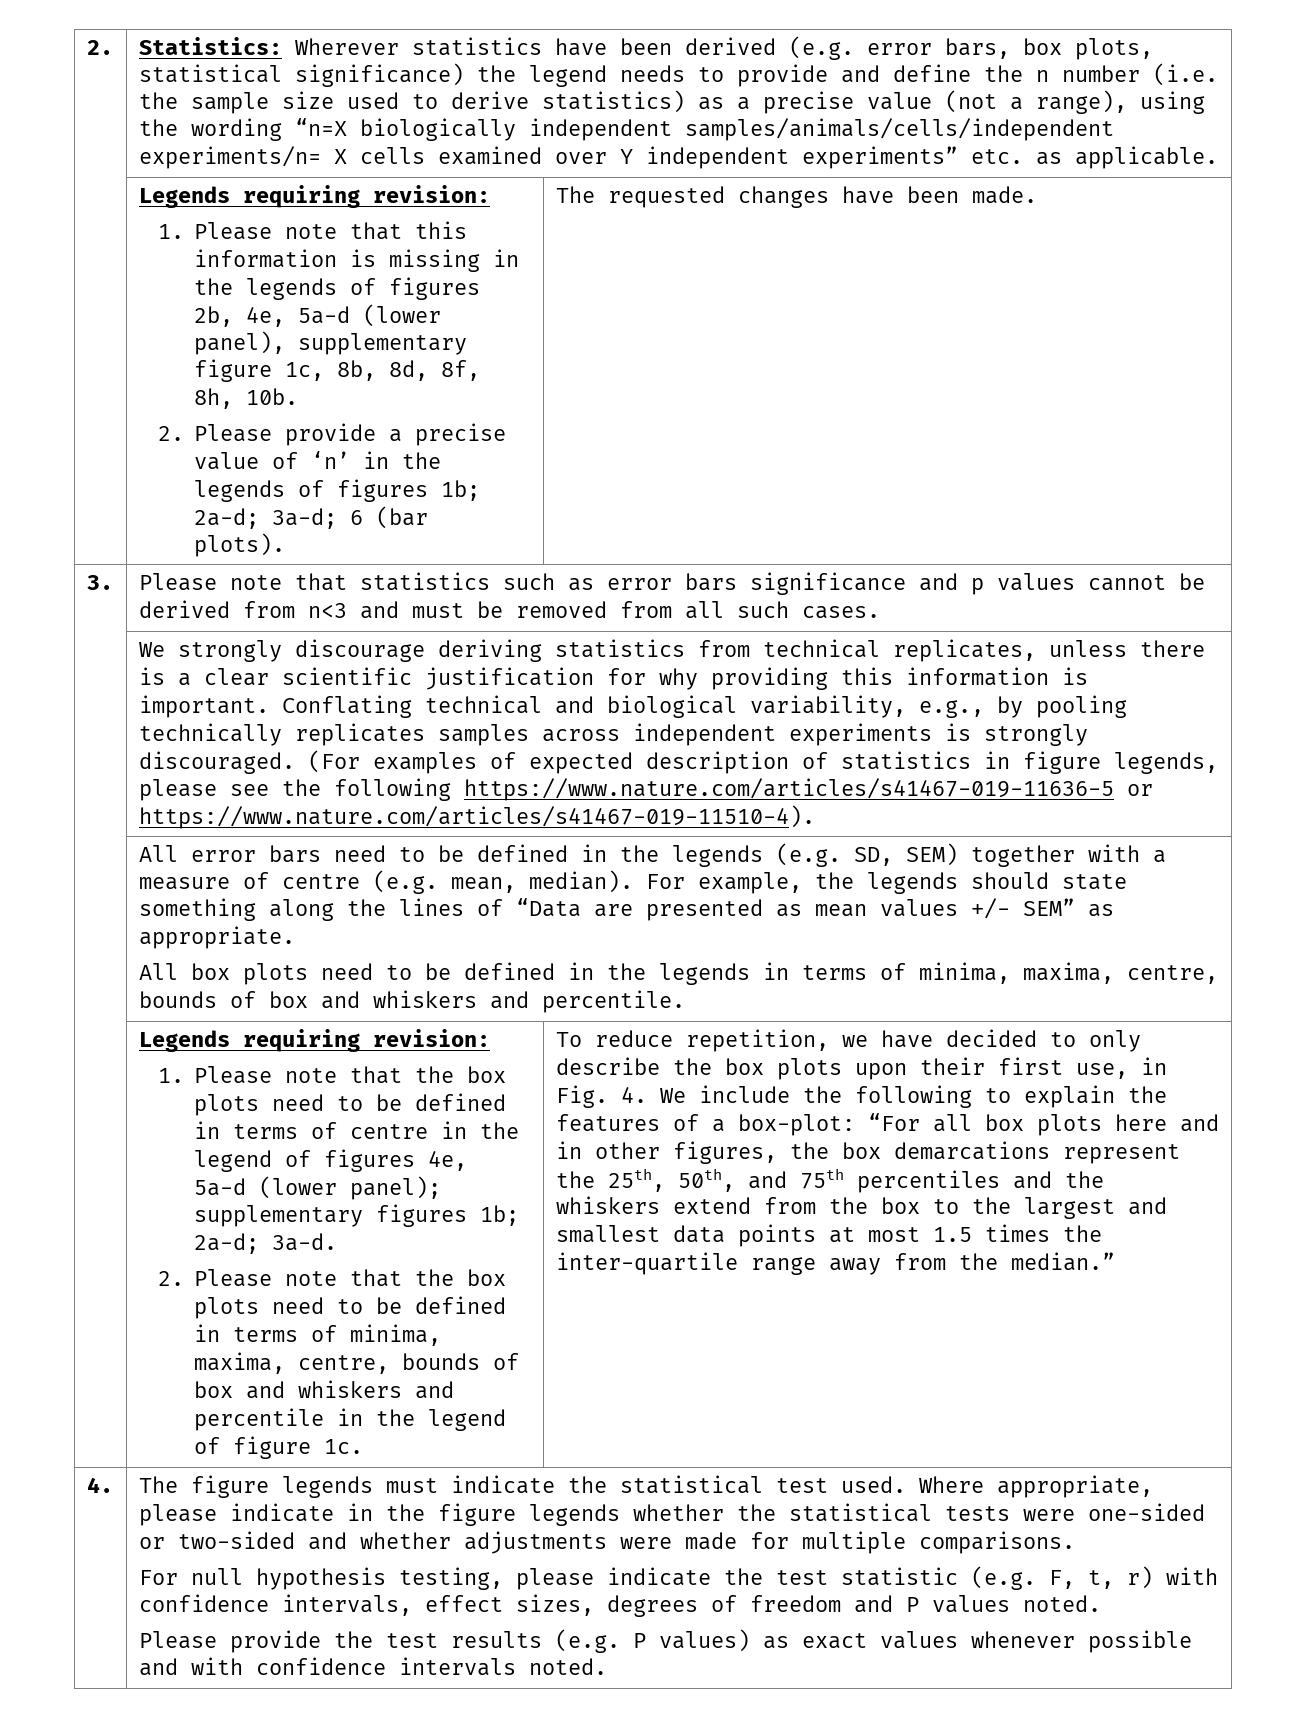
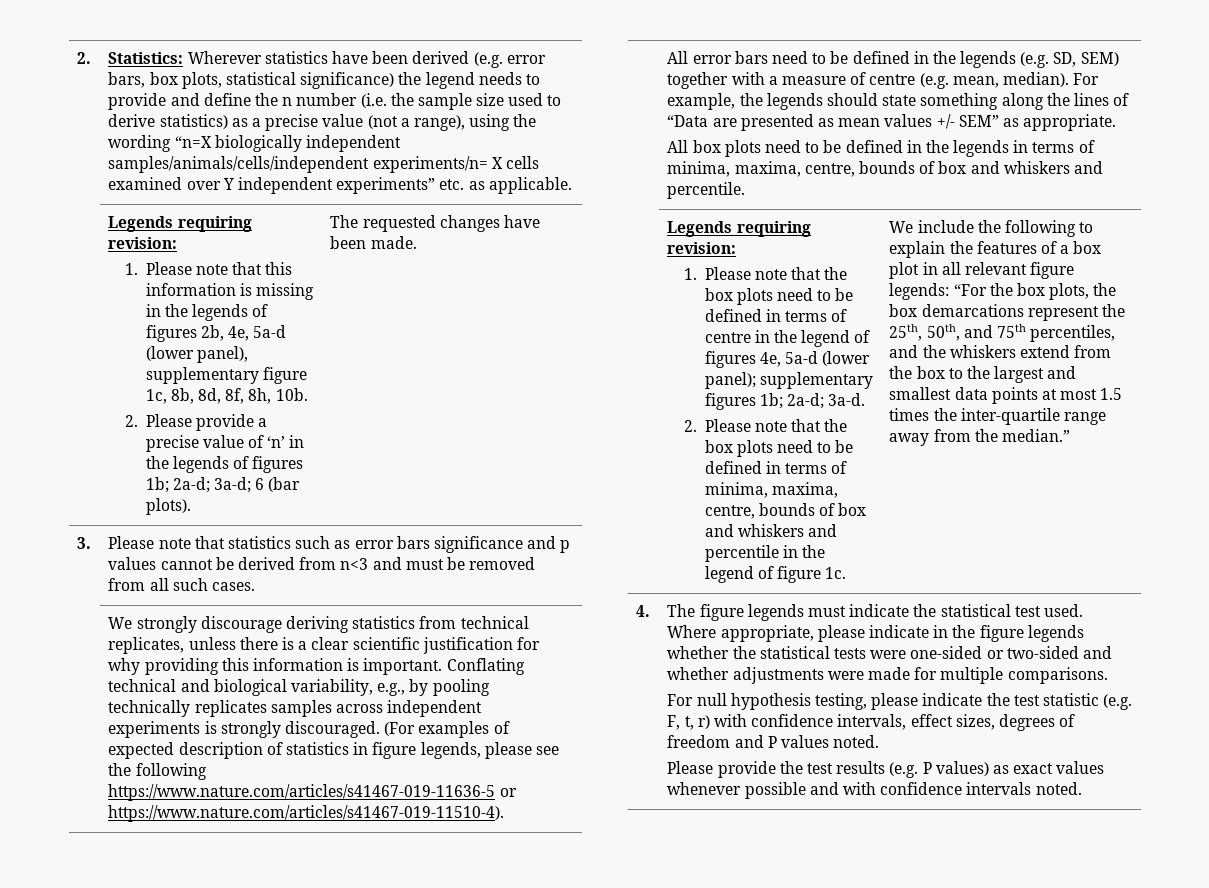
- To reduce repetition, we have decided to only describe the box plots upon their first use, in Fig. 4. We include the following to explain the features of a box-plot: “For all box plots here and in other figures, the box demarcations represent the 25th, 50th, and 75th percentiles and the whiskers extend from the box to the largest and smallest data points at most 1.5 times the inter-quartile range away from the median.”
+ We include the following to explain the features of a box plot in all relevant figure legends: “For the box plots, the box demarcations represent the 25th, 50th, and 75th percentiles, and the whiskers extend from the box to the largest and smallest data points at most 1.5 times the inter-quartile range away from the median.”

